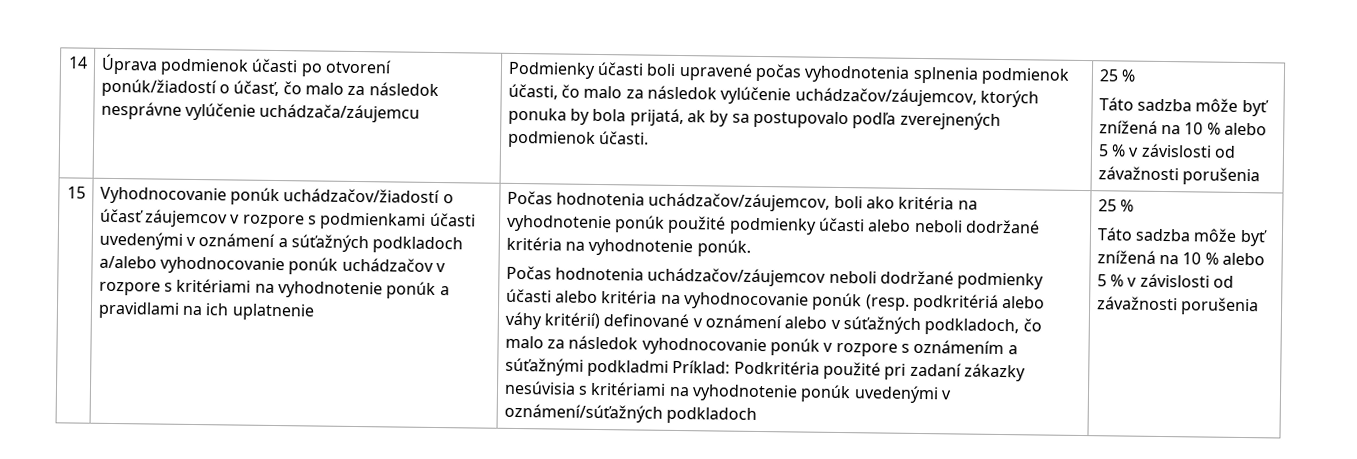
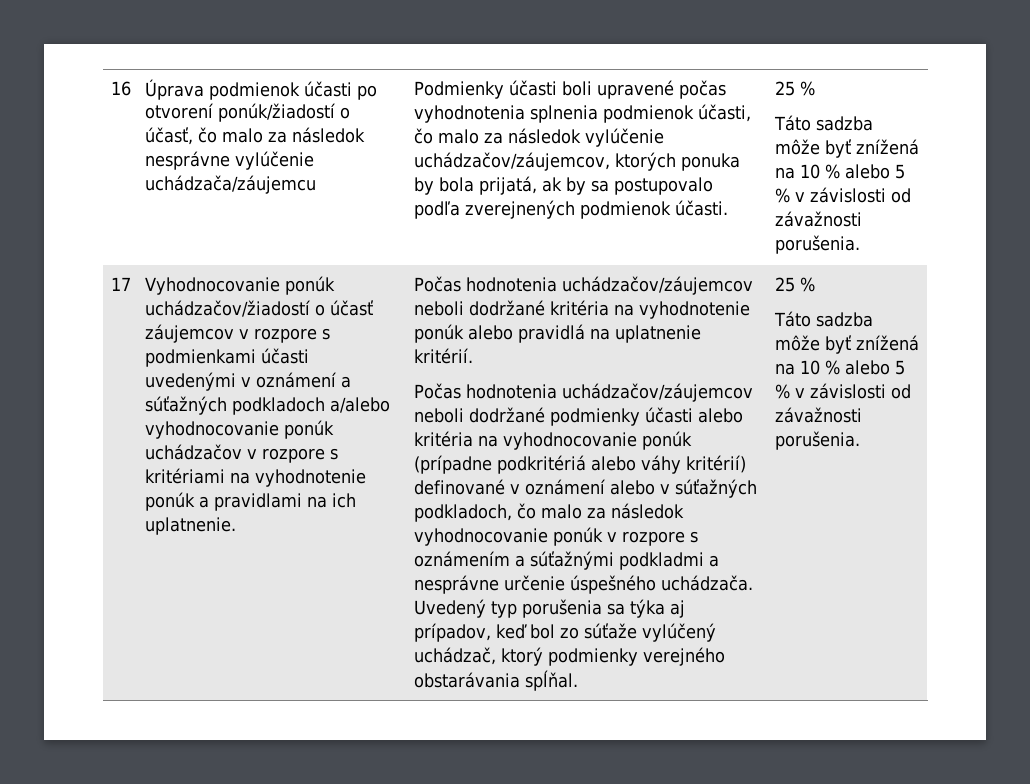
- 14
+ 16
  Podmienky účasti boli upravené počas vyhodnotenia splnenia podmienok účasti, čo malo za následok vylúčenie uchádzačov/záujemcov, ktorých ponuka by bola prijatá, ak by sa postupovalo podľa zverejnených podmienok účasti. | 25 %
- Táto sadzba môže byť znížená na 10 % alebo 5 % v závislosti od závažnosti porušenia
- 15
+ Táto sadzba môže byť znížená na 10 % alebo 5 % v závislosti od závažnosti porušenia.
+ 17
- Vyhodnocovanie ponúk uchádzačov/žiadostí o účasť záujemcov v rozpore s podmienkami účasti uvedenými v oznámení a súťažných podkladoch a/alebo vyhodnocovanie ponúk uchádzačov v rozpore s kritériami na vyhodnotenie ponúk a pravidlami na ich uplatnenie | Počas hodnotenia uchádzačov/záujemcov, boli ako kritéria na vyhodnotenie ponúk použité podmienky účasti alebo neboli dodržané kritéria na vyhodnotenie ponúk.
+ Vyhodnocovanie ponúk uchádzačov/žiadostí o účasť záujemcov v rozpore s podmienkami účasti uvedenými v oznámení a súťažných podkladoch a/alebo vyhodnocovanie ponúk uchádzačov v rozpore s kritériami na vyhodnotenie ponúk a pravidlami na ich uplatnenie. | Počas hodnotenia uchádzačov/záujemcov neboli dodržané kritéria na vyhodnotenie ponúk alebo pravidlá na uplatnenie kritérií.
- Počas hodnotenia uchádzačov/záujemcov neboli dodržané podmienky účasti alebo kritéria na vyhodnocovanie ponúk (resp. podkritériá alebo váhy kritérií) definované v oznámení alebo v súťažných podkladoch, čo malo za následok vyhodnocovanie ponúk v rozpore s oznámením a súťažnými podkladmi Príklad: Podkritéria použité pri zadaní zákazky nesúvisia s kritériami na vyhodnotenie ponúk uvedenými v oznámení/súťažných podkladoch | 25 %
- Táto sadzba môže byť znížená na 10 % alebo 5 % v závislosti od závažnosti porušenia
+ Počas hodnotenia uchádzačov/záujemcov neboli dodržané podmienky účasti alebo kritéria na vyhodnocovanie ponúk (prípadne podkritériá alebo váhy kritérií) definované v oznámení alebo v súťažných podkladoch, čo malo za následok vyhodnocovanie ponúk v rozpore s oznámením a súťažnými podkladmi a nesprávne určenie úspešného uchádzača. Uvedený typ porušenia sa týka aj prípadov, keď bol zo súťaže vylúčený uchádzač, ktorý podmienky verejného obstarávania spĺňal. | 25 %
+ Táto sadzba môže byť znížená na 10 % alebo 5 % v závislosti od závažnosti porušenia.

